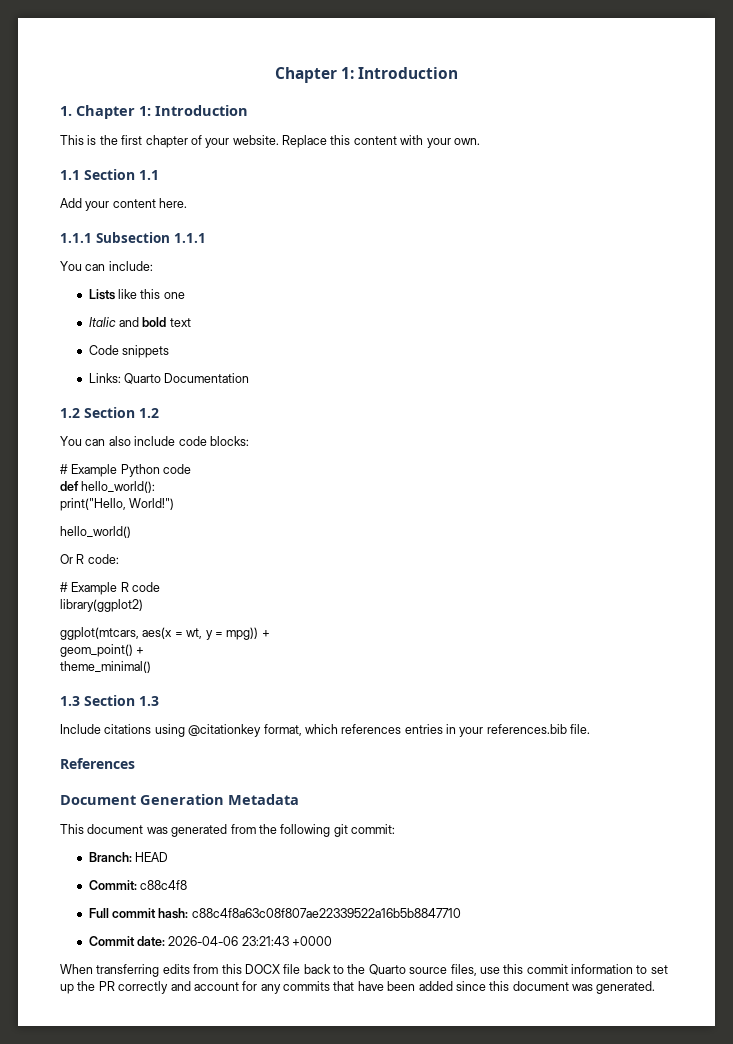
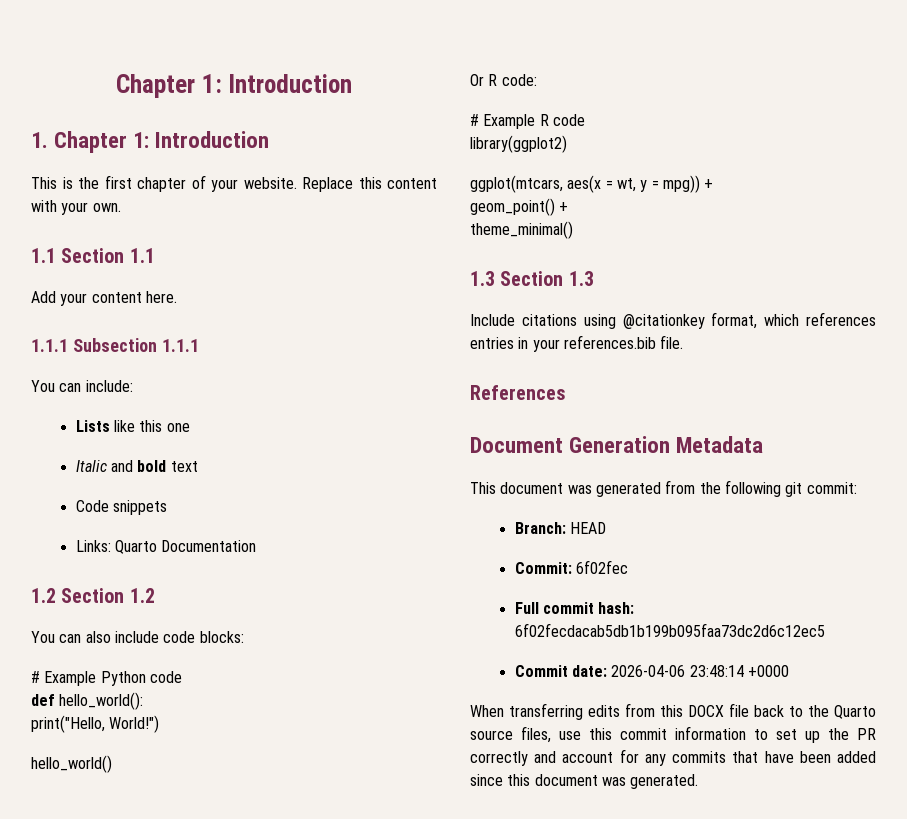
- Commit: c88c4f8
+ Commit: 6f02fec
- Full commit hash: c88c4f8a63c08f807ae22339522a16b5b8847710
+ Full commit hash: 6f02fecdacab5db1b199b095faa73dc2d6c12ec5
- Commit date: 2026-04-06 23:21:43 +0000
+ Commit date: 2026-04-06 23:48:14 +0000

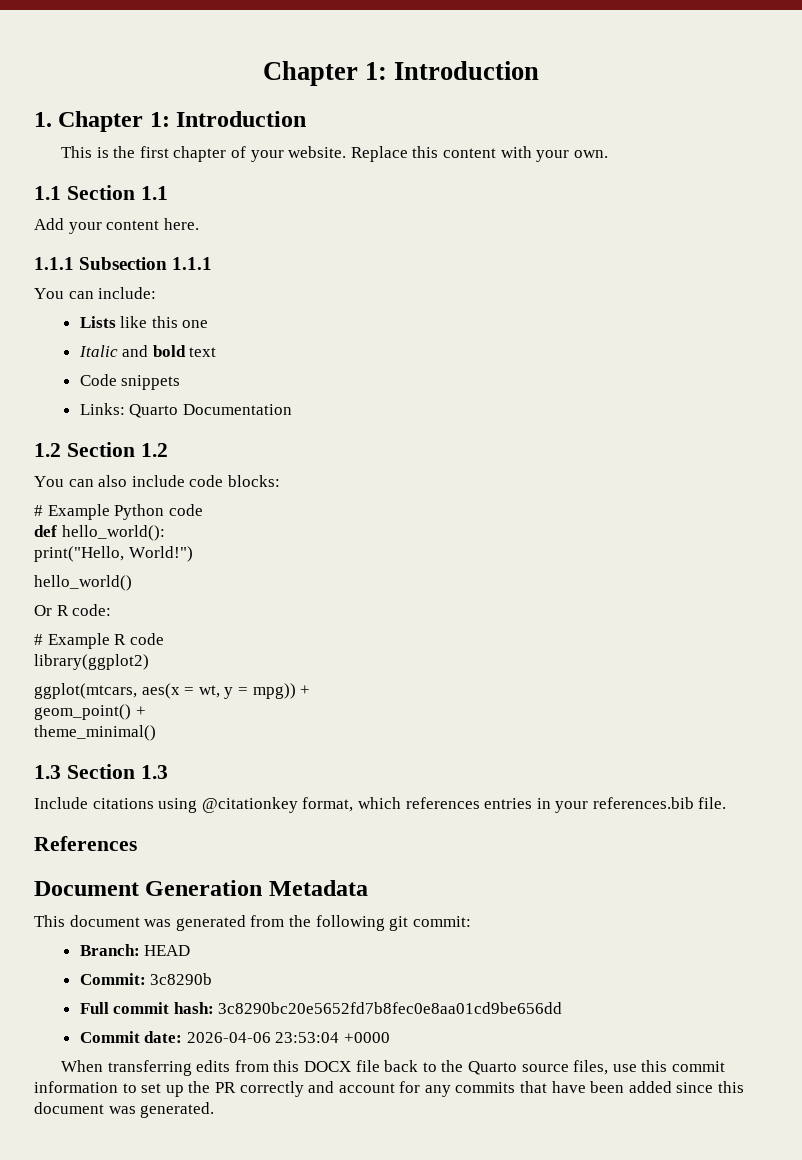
- Commit: 6f02fec
+ Commit: 3c8290b
- Full commit hash: 6f02fecdacab5db1b199b095faa73dc2d6c12ec5
+ Full commit hash: 3c8290bc20e5652fd7b8fec0e8aa01cd9be656dd
- Commit date: 2026-04-06 23:48:14 +0000
+ Commit date: 2026-04-06 23:53:04 +0000

